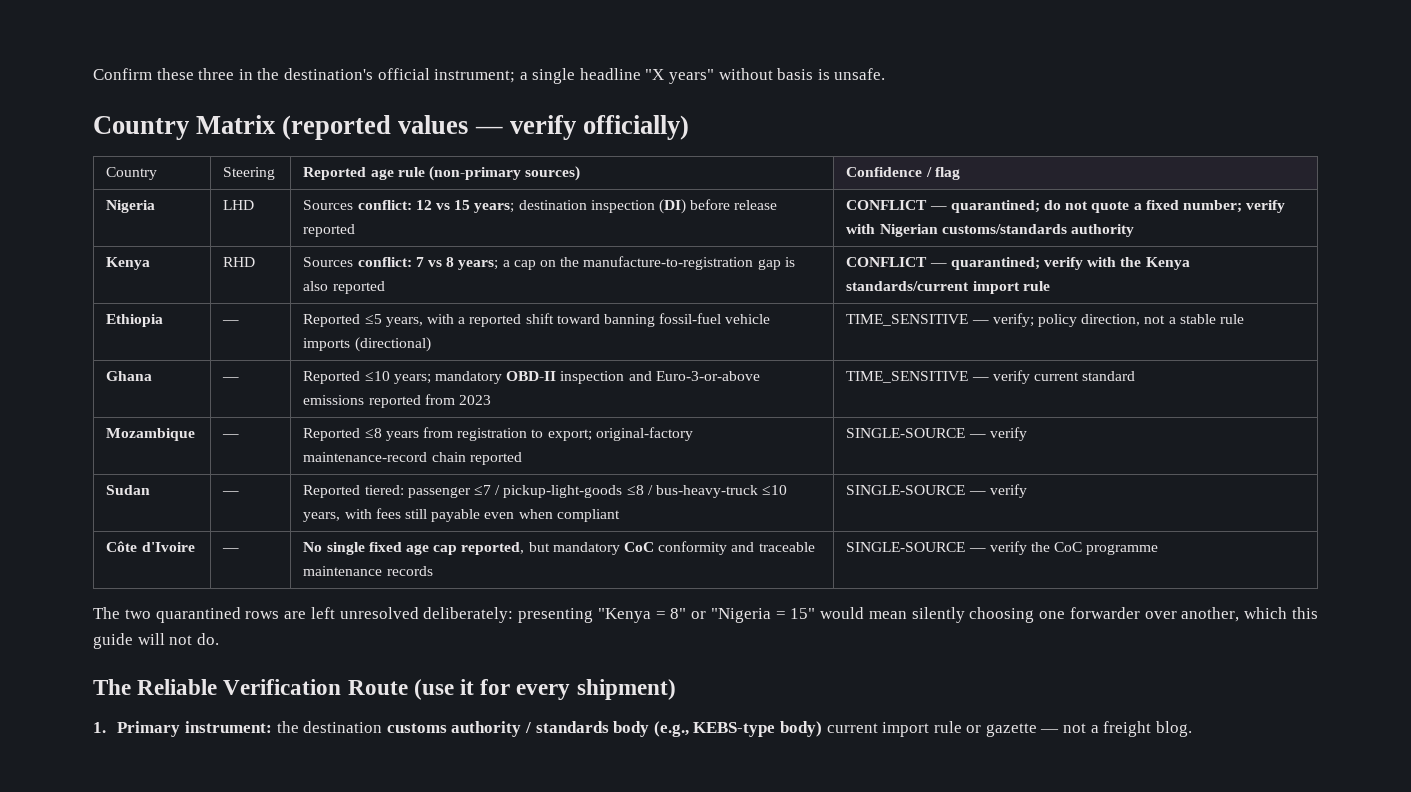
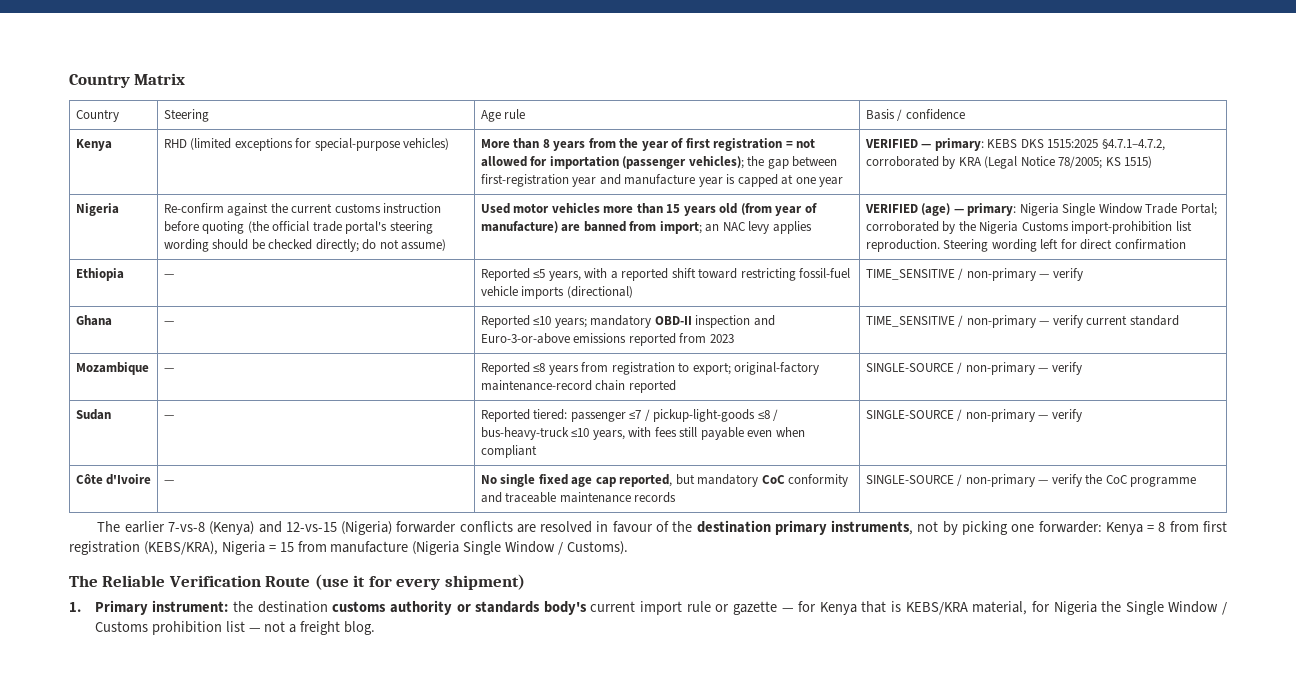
- Confirm these three in the destination's official instrument; a single headline "X years" without basis is unsafe.
- Country Matrix (reported values — verify officially)
+ Country Matrix
- Country | Steering | Reported age rule (non-primary sources) | Confidence / flag
- Nigeria | LHD | Sources conflict: 12 vs 15 years; destination inspection (DI) before release reported | CONFLICT — quarantined; do not quote a fixed number; verify with Nigerian customs/standards authority
- Kenya | RHD | Sources conflict: 7 vs 8 years; a cap on the manufacture-to-registration gap is also reported | CONFLICT — quarantined; verify with the Kenya standards/current import rule
+ Country | Steering | Age rule | Basis / confidence
+ Kenya | RHD (limited exceptions for special-purpose vehicles) | More than 8 years from the year of first registration = not allowed for importation (passenger vehicles); the gap between first-registration year and manufacture year is capped at one year | VERIFIED — primary: KEBS DKS 1515:2025 §4.7.1–4.7.2, corroborated by KRA (Legal Notice 78/2005; KS 1515)
+ Nigeria | Re-confirm against the current customs instruction before quoting (the official trade portal's steering wording should be checked directly; do not assume) | Used motor vehicles more than 15 years old (from year of manufacture) are banned from import; an NAC levy applies | VERIFIED (age) — primary: Nigeria Single Window Trade Portal; corroborated by the Nigeria Customs import-prohibition list reproduction. Steering wording left for direct confirmation
- Ethiopia | — | Reported ≤5 years, with a reported shift toward banning fossil-fuel vehicle imports (directional) | TIME_SENSITIVE — verify; policy direction, not a stable rule
+ Ethiopia | — | Reported ≤5 years, with a reported shift toward restricting fossil-fuel vehicle imports (directional) | TIME_SENSITIVE / non-primary — verify
- Ghana | — | Reported ≤10 years; mandatory OBD-II inspection and Euro-3-or-above emissions reported from 2023 | TIME_SENSITIVE — verify current standard
+ Ghana | — | Reported ≤10 years; mandatory OBD-II inspection and Euro-3-or-above emissions reported from 2023 | TIME_SENSITIVE / non-primary — verify current standard
- Mozambique | — | Reported ≤8 years from registration to export; original-factory maintenance-record chain reported | SINGLE-SOURCE — verify
+ Mozambique | — | Reported ≤8 years from registration to export; original-factory maintenance-record chain reported | SINGLE-SOURCE / non-primary — verify
- Sudan | — | Reported tiered: passenger ≤7 / pickup-light-goods ≤8 / bus-heavy-truck ≤10 years, with fees still payable even when compliant | SINGLE-SOURCE — verify
+ Sudan | — | Reported tiered: passenger ≤7 / pickup-light-goods ≤8 / bus-heavy-truck ≤10 years, with fees still payable even when compliant | SINGLE-SOURCE / non-primary — verify
- Côte d'Ivoire | — | No single fixed age cap reported, but mandatory CoC conformity and traceable maintenance records | SINGLE-SOURCE — verify the CoC programme
+ Côte d'Ivoire | — | No single fixed age cap reported, but mandatory CoC conformity and traceable maintenance records | SINGLE-SOURCE / non-primary — verify the CoC programme
- The two quarantined rows are left unresolved deliberately: presenting "Kenya = 8" or "Nigeria = 15" would mean silently choosing one forwarder over another, which this guide will not do.
+ The earlier 7-vs-8 (Kenya) and 12-vs-15 (Nigeria) forwarder conflicts are resolved in favour of the destination primary instruments, not by picking one forwarder: Kenya = 8 from first registration (KEBS/KRA), Nigeria = 15 from manufacture (Nigeria Single Window / Customs).
- 1. Primary instrument: the destination customs authority / standards body (e.g., KEBS-type body) current import rule or gazette — not a freight blog.
+ 1. Primary instrument: the destination customs authority or standards body's current import rule or gazette — for Kenya that is KEBS/KRA material, for Nigeria the Single Window / Customs prohibition list — not a freight blog.

